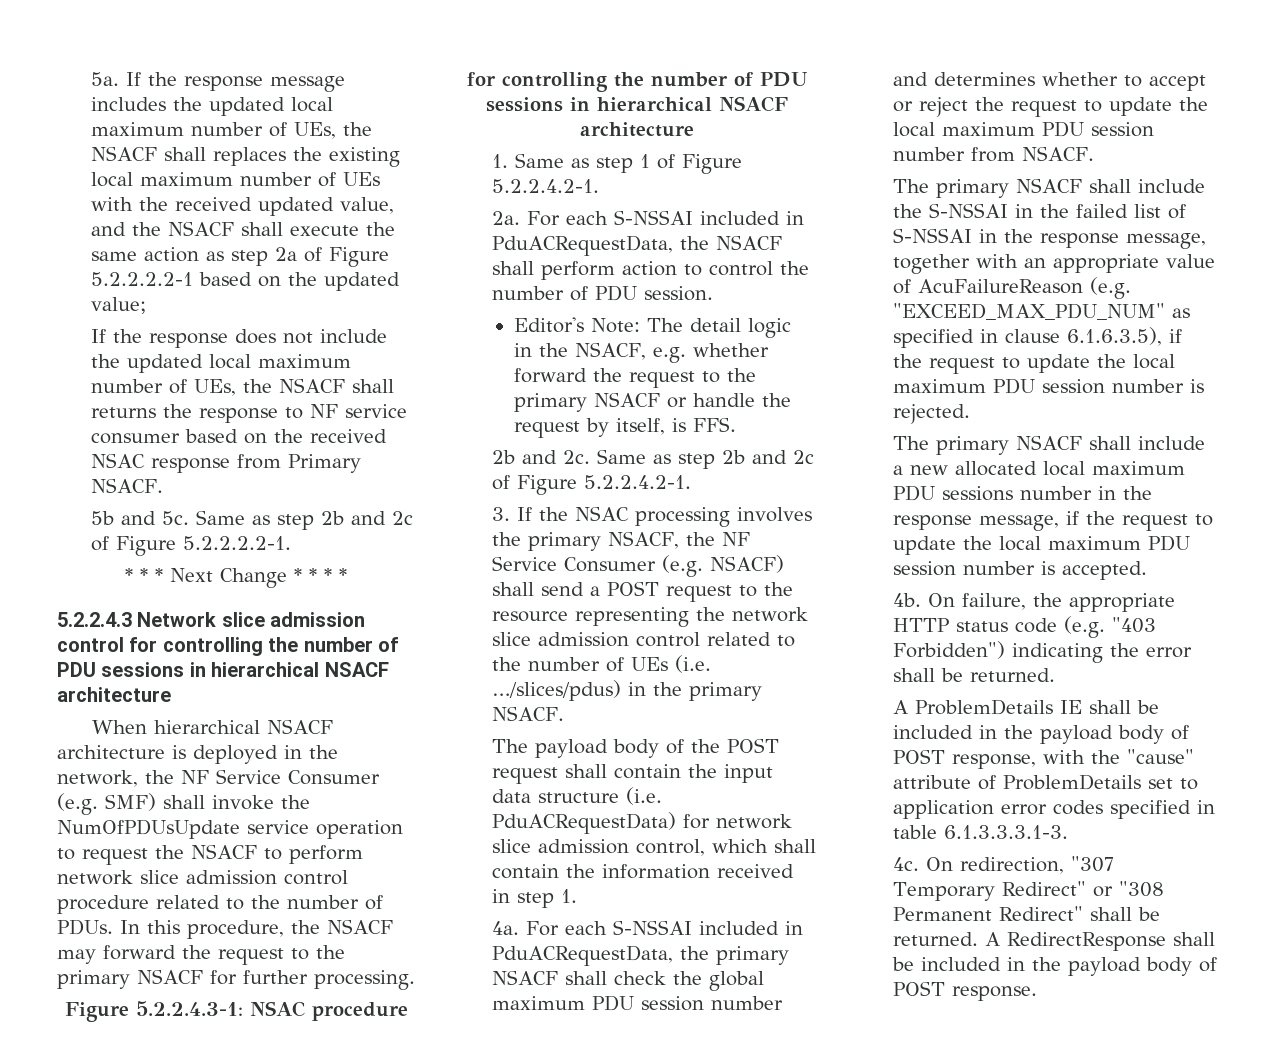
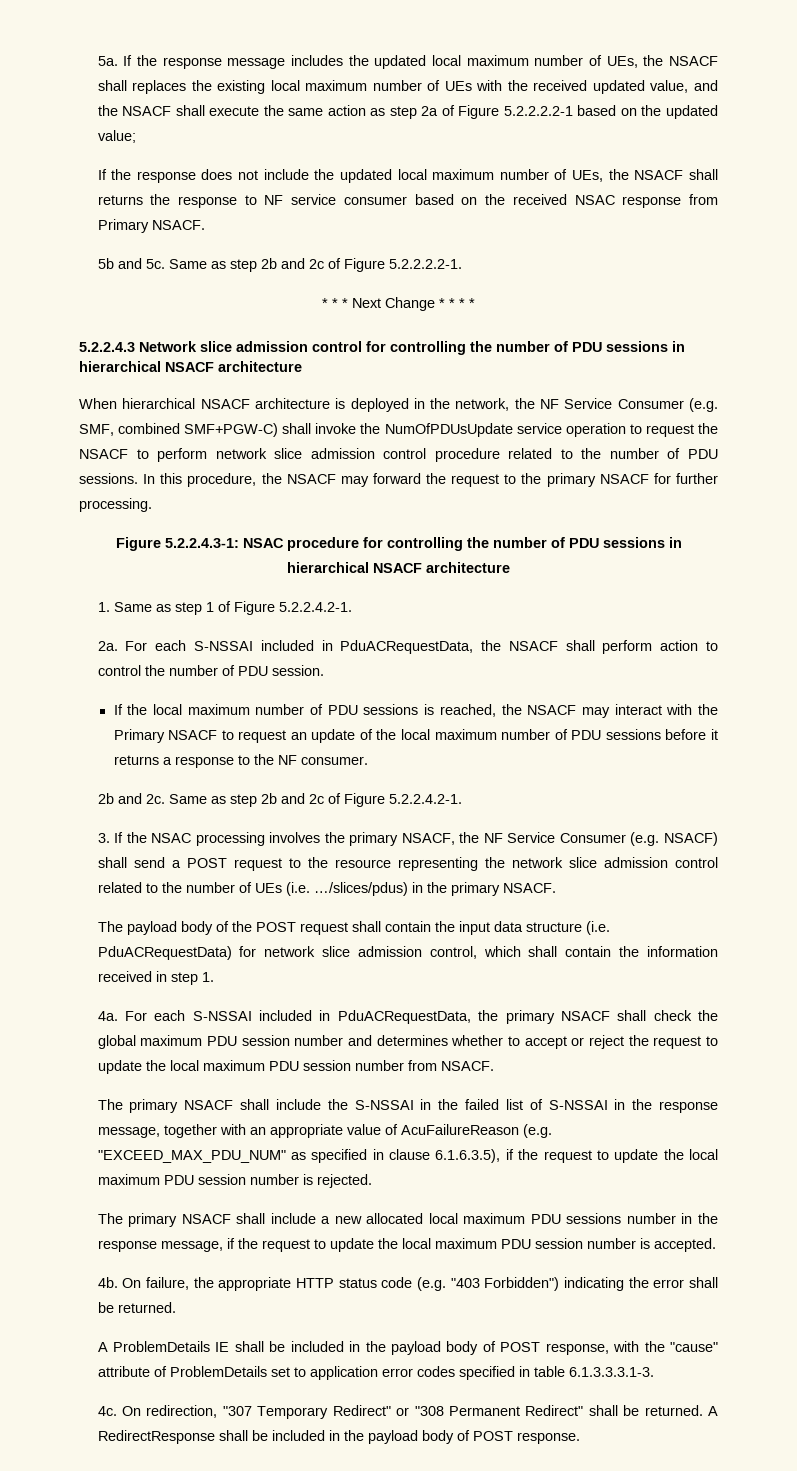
- When hierarchical NSACF architecture is deployed in the network, the NF Service Consumer (e.g. SMF) shall invoke the NumOfPDUsUpdate service operation to request the NSACF to perform network slice admission control procedure related to the number of PDUs.
+ When hierarchical NSACF architecture is deployed in the network, the NF Service Consumer (e.g. SMF, combined SMF+PGW-C) shall invoke the NumOfPDUsUpdate service operation to request the NSACF to perform network slice admission control procedure related to the number of PDU sessions.
- Editor's Note: The detail logic in the NSACF, e.g. whether forward the request to the primary NSACF or handle the request by itself, is FFS.
+ If the local maximum number of PDU sessions is reached, the NSACF may interact with the Primary NSACF to request an update of the local maximum number of PDU sessions before it returns a response to the NF consumer.

